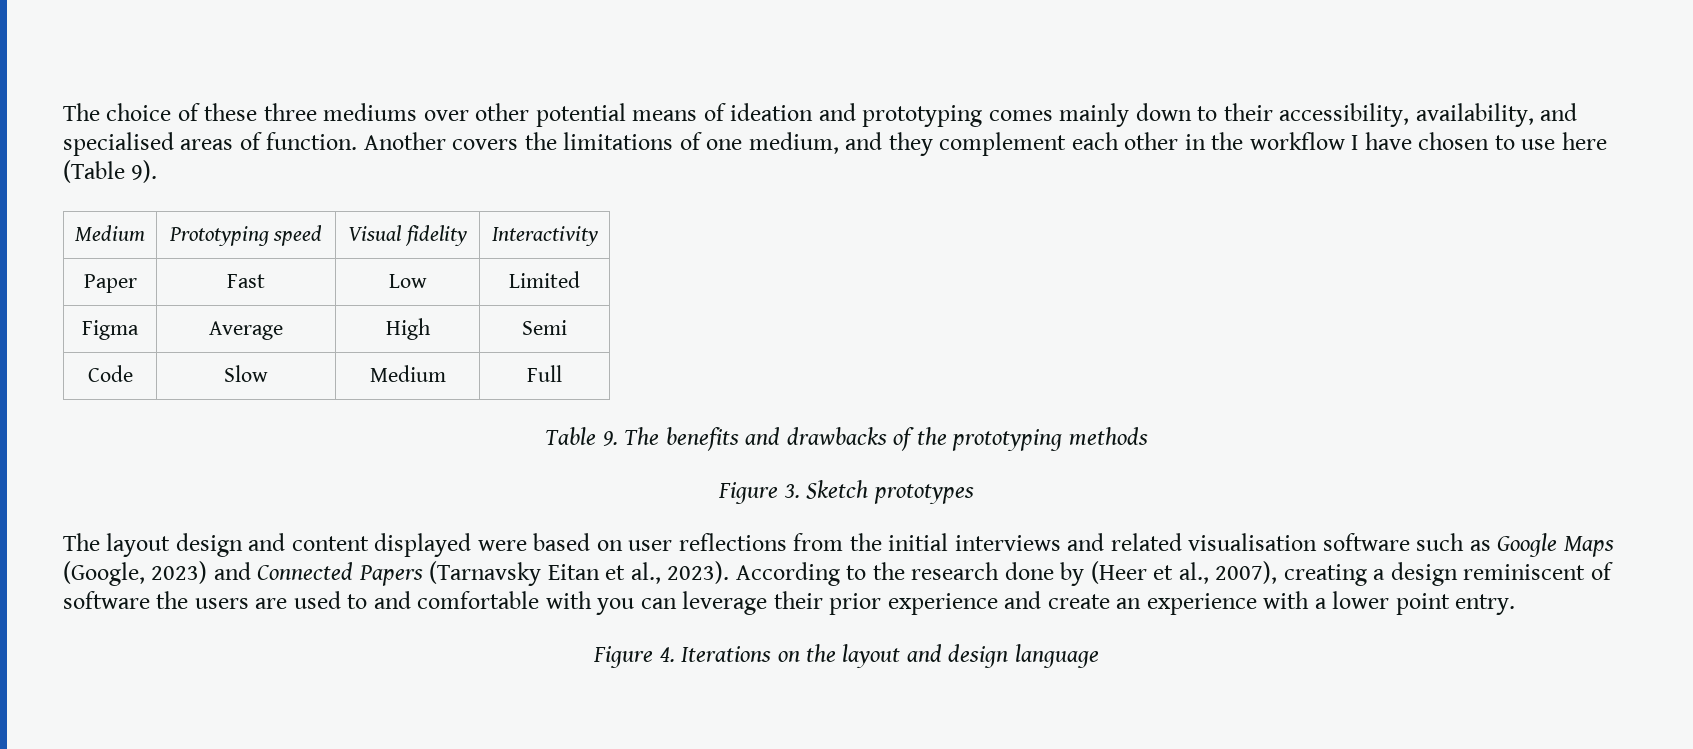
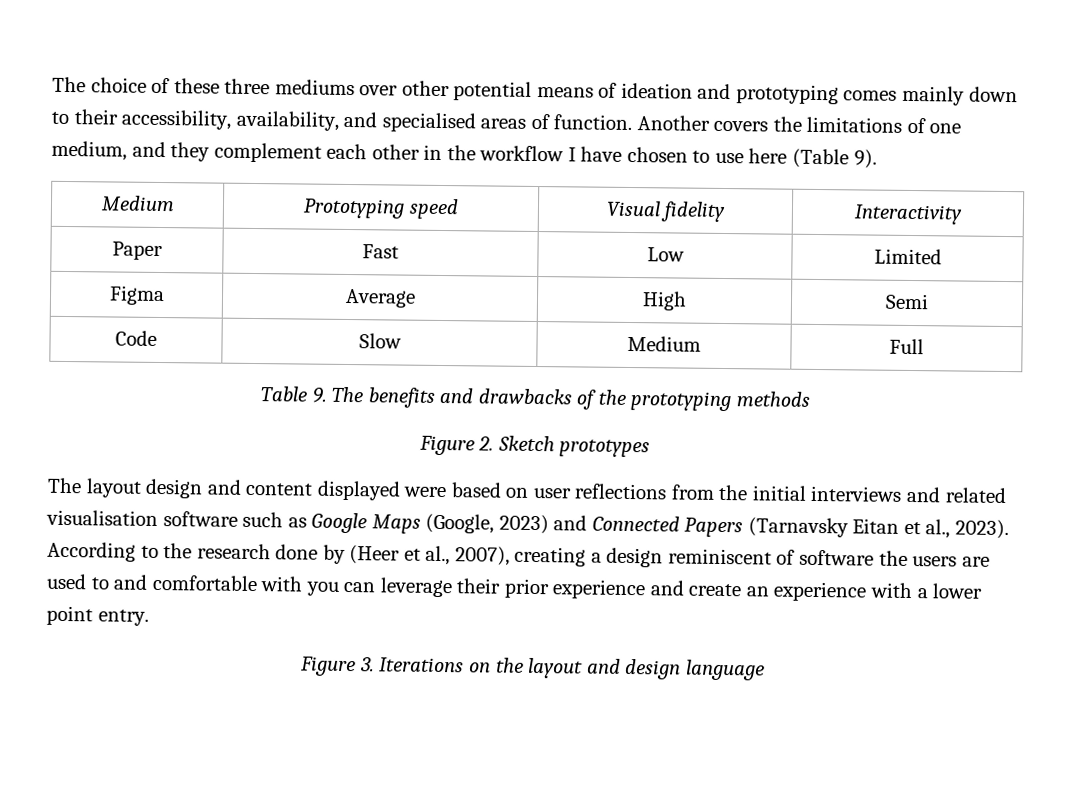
- Figure 3. Sketch prototypes
+ Figure 2. Sketch prototypes
- Figure 4. Iterations on the layout and design language
+ Figure 3. Iterations on the layout and design language

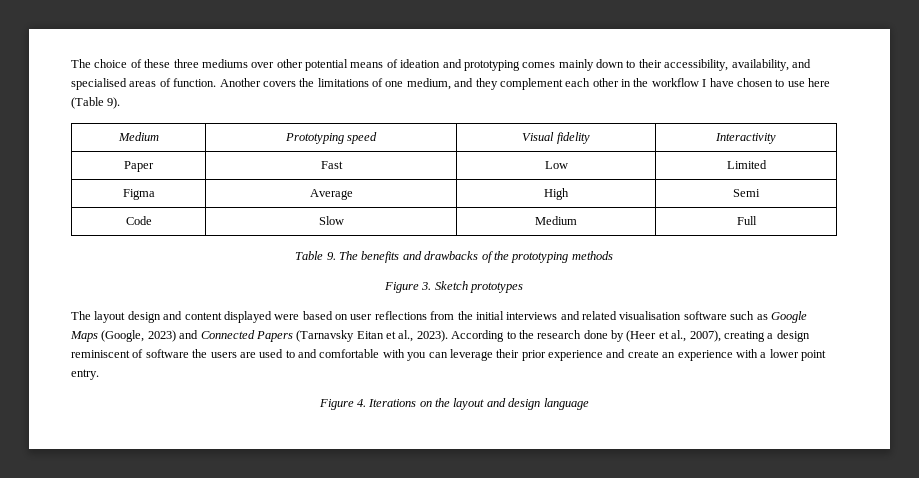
- Figure 2. Sketch prototypes
+ Figure 3. Sketch prototypes
- Figure 3. Iterations on the layout and design language
+ Figure 4. Iterations on the layout and design language

